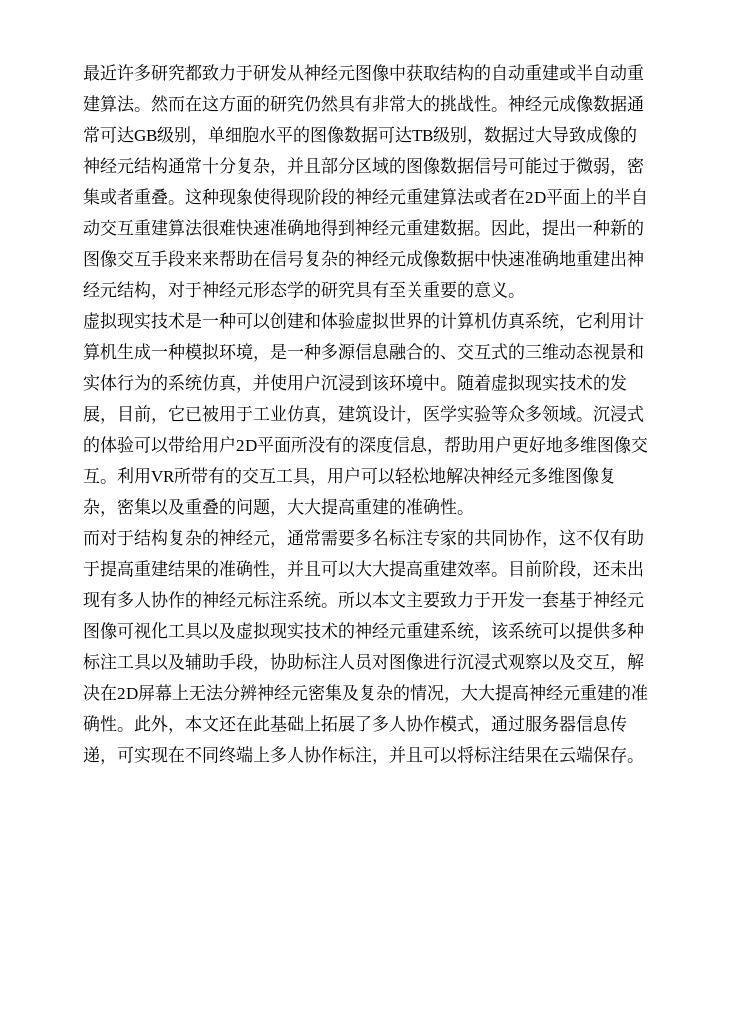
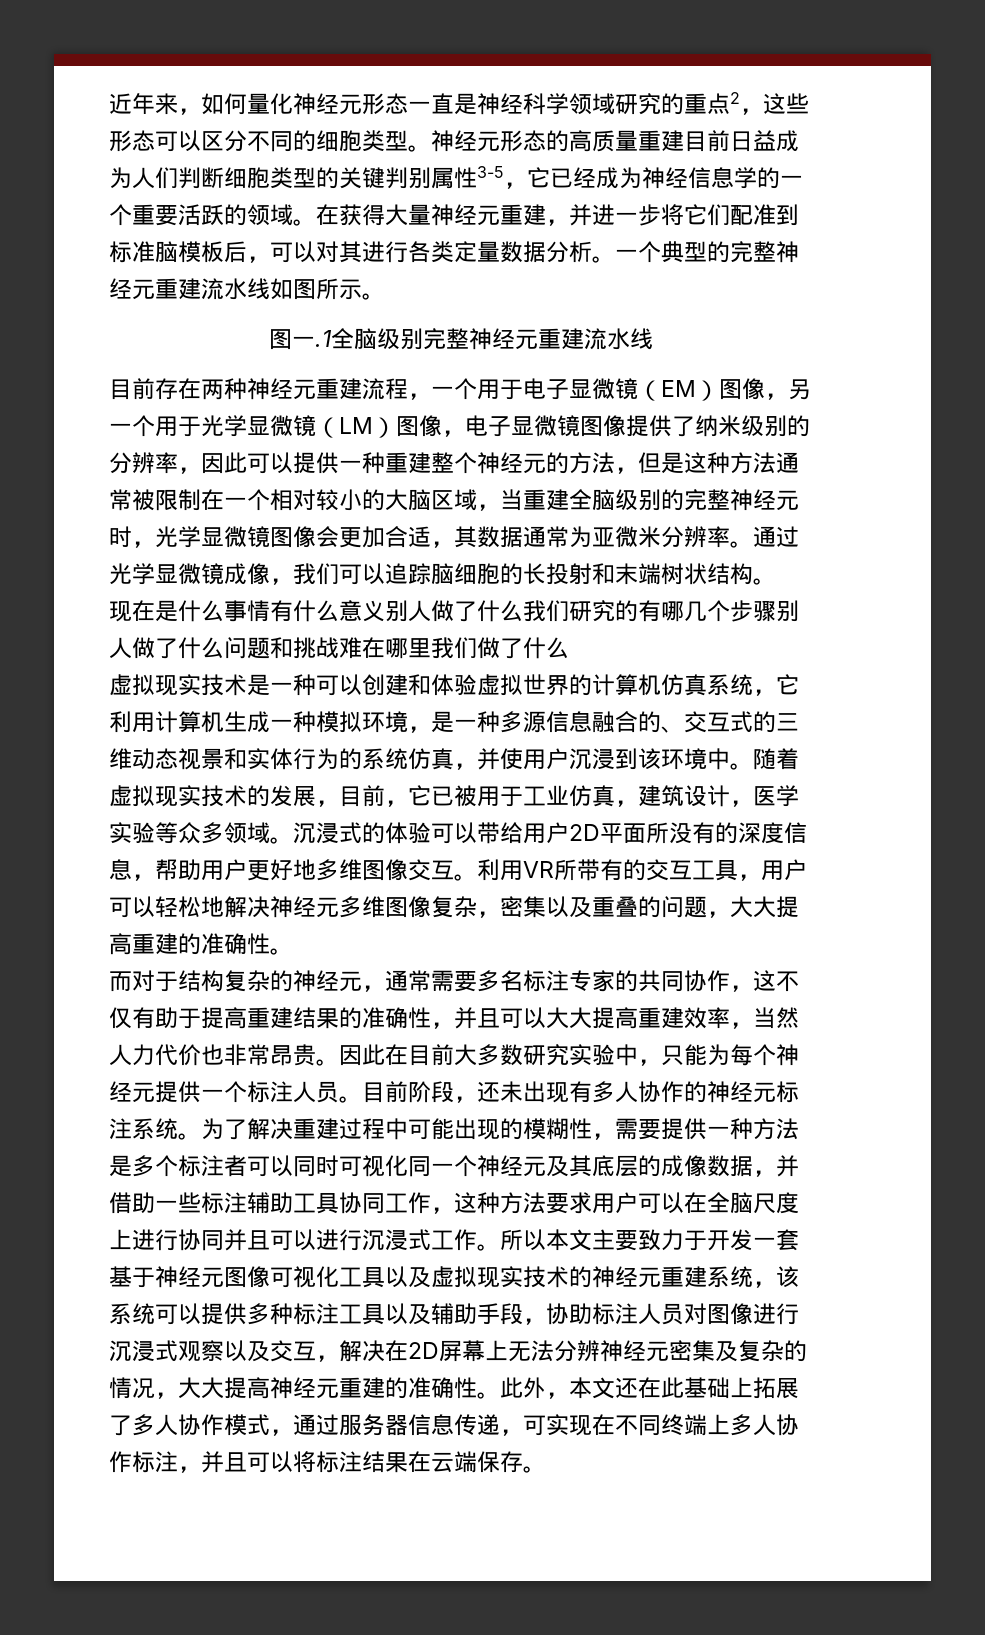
- 最近许多研究都致力于研发从神经元图像中获取结构的自动重建或半自动重建算法。然而在这方面的研究仍然具有非常大的挑战性。神经元成像数据通常可达GB级别，单细胞水平的图像数据可达TB级别，数据过大导致成像的神经元结构通常十分复杂，并且部分区域的图像数据信号可能过于微弱，密集或者重叠。这种现象使得现阶段的神经元重建算法或者在2D平面上的半自动交互重建算法很难快速准确地得到神经元重建数据。因此，提出一种新的图像交互手段来来帮助在信号复杂的神经元成像数据中快速准确地重建出神经元结构，对于神经元形态学的研究具有至关重要的意义。
+ 近年来，如何量化神经元形态一直是神经科学领域研究的重点2，这些形态可以区分不同的细胞类型。神经元形态的高质量重建目前日益成为人们判断细胞类型的关键判别属性3-5，它已经成为神经信息学的一个重要活跃的领域。在获得大量神经元重建，并进一步将它们配准到标准脑模板后，可以对其进行各类定量数据分析。一个典型的完整神经元重建流水线如图所示。
+ 图一.1全脑级别完整神经元重建流水线
+ 目前存在两种神经元重建流程，一个用于电子显微镜（EM）图像，另一个用于光学显微镜（LM）图像，电子显微镜图像提供了纳米级别的分辨率，因此可以提供一种重建整个神经元的方法，但是这种方法通常被限制在一个相对较小的大脑区域，当重建全脑级别的完整神经元时，光学显微镜图像会更加合适，其数据通常为亚微米分辨率。通过光学显微镜成像，我们可以追踪脑细胞的长投射和末端树状结构。
+ 现在是什么事情有什么意义别人做了什么我们研究的有哪几个步骤别人做了什么问题和挑战难在哪里我们做了什么
- 而对于结构复杂的神经元，通常需要多名标注专家的共同协作，这不仅有助于提高重建结果的准确性，并且可以大大提高重建效率。
+ 而对于结构复杂的神经元，通常需要多名标注专家的共同协作，这不仅有助于提高重建结果的准确性，并且可以大大提高重建效率，当然人力代价也非常昂贵。因此在目前大多数研究实验中，只能为每个神经元提供一个标注人员。
+ 为了解决重建过程中可能出现的模糊性，需要提供一种方法是多个标注者可以同时可视化同一个神经元及其底层的成像数据，并借助一些标注辅助工具协同工作，这种方法要求用户可以在全脑尺度上进行协同并且可以进行沉浸式工作。

